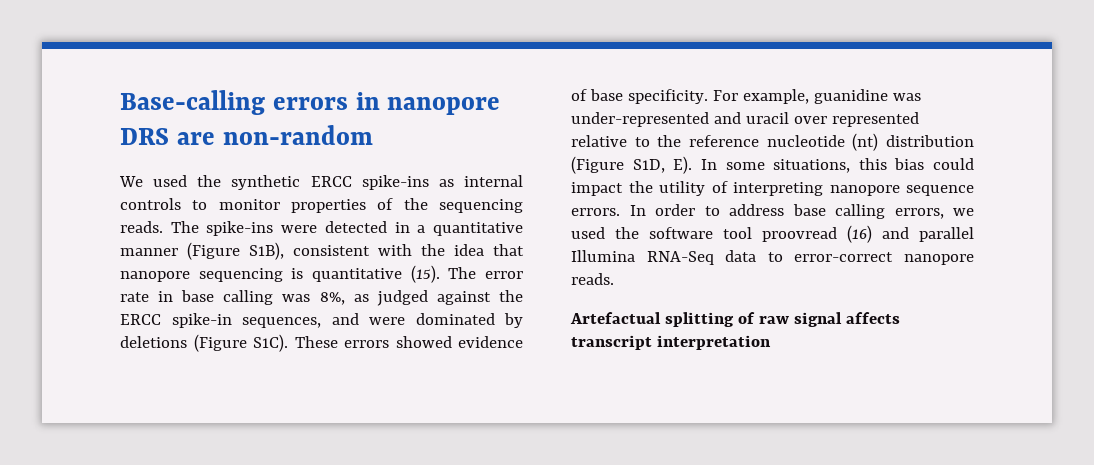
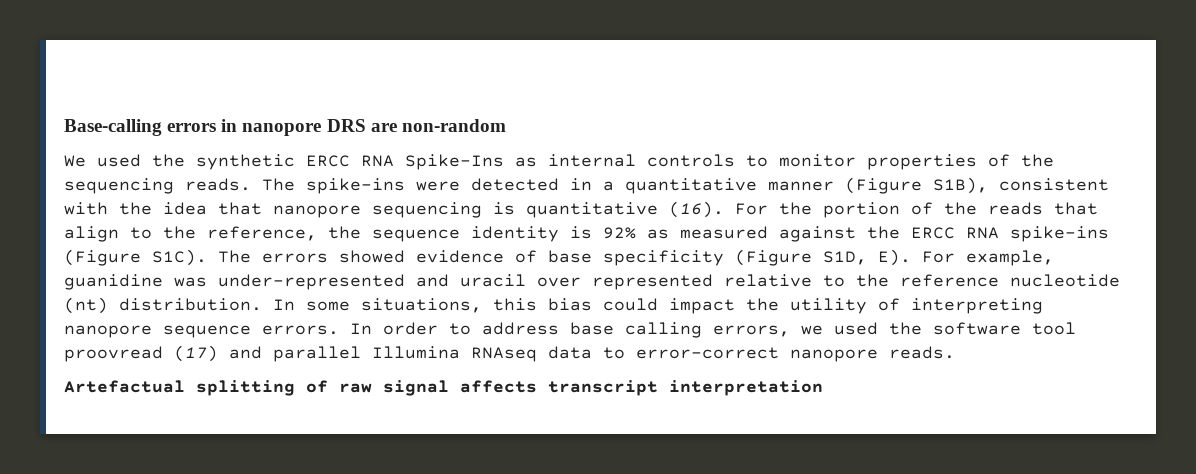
- We used the synthetic ERCC spike-ins as internal controls to monitor properties of the sequencing reads.
+ We used the synthetic ERCC RNA Spike-Ins as internal controls to monitor properties of the sequencing reads.
- The spike-ins were detected in a quantitative manner (Figure S1B), consistent with the idea that nanopore sequencing is quantitative (15). The error rate in base calling was 8%, as judged against the ERCC spike-in sequences, and were dominated by deletions (Figure S1C).
+ The spike-ins were detected in a quantitative manner (Figure S1B), consistent with the idea that nanopore sequencing is quantitative (16). For the portion of the reads that align to the reference, the sequence identity is 92% as measured against the ERCC RNA spike-ins (Figure S1C).
- These errors showed evidence of base specificity. For example, guanidine was under-represented and uracil over represented relative to the reference nucleotide (nt) distribution (Figure S1D, E). In some situations, this bias could impact the utility of interpreting nanopore sequence errors.
+ The errors showed evidence of base specificity (Figure S1D, E). For example, guanidine was under-represented and uracil over represented relative to the reference nucleotide (nt) distribution. In some situations, this bias could impact the utility of interpreting nanopore sequence errors.
- In order to address base calling errors, we used the software tool proovread (16) and parallel Illumina RNA-Seq data to error-correct nanopore reads.
+ In order to address base calling errors, we used the software tool proovread (17) and parallel Illumina RNAseq data to error-correct nanopore reads.

